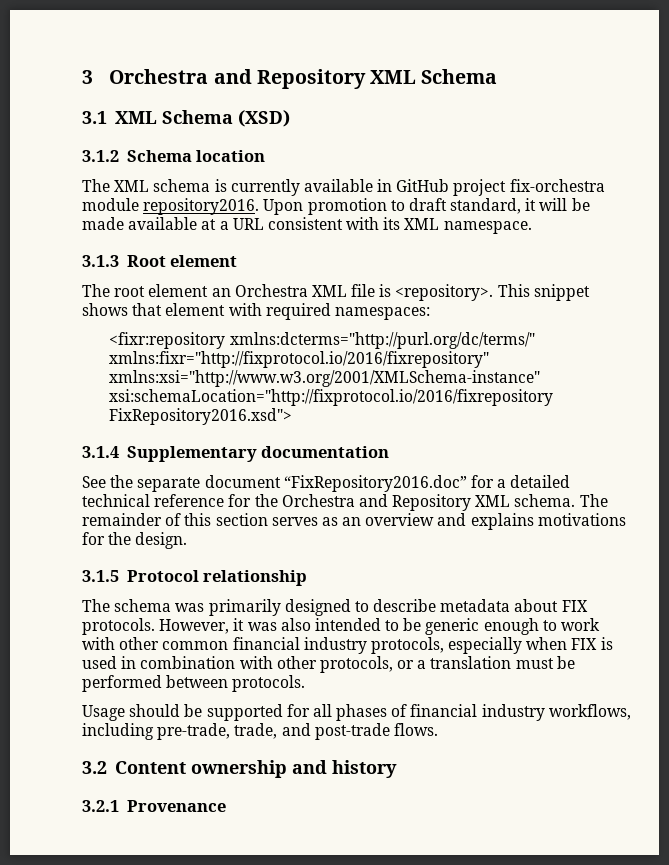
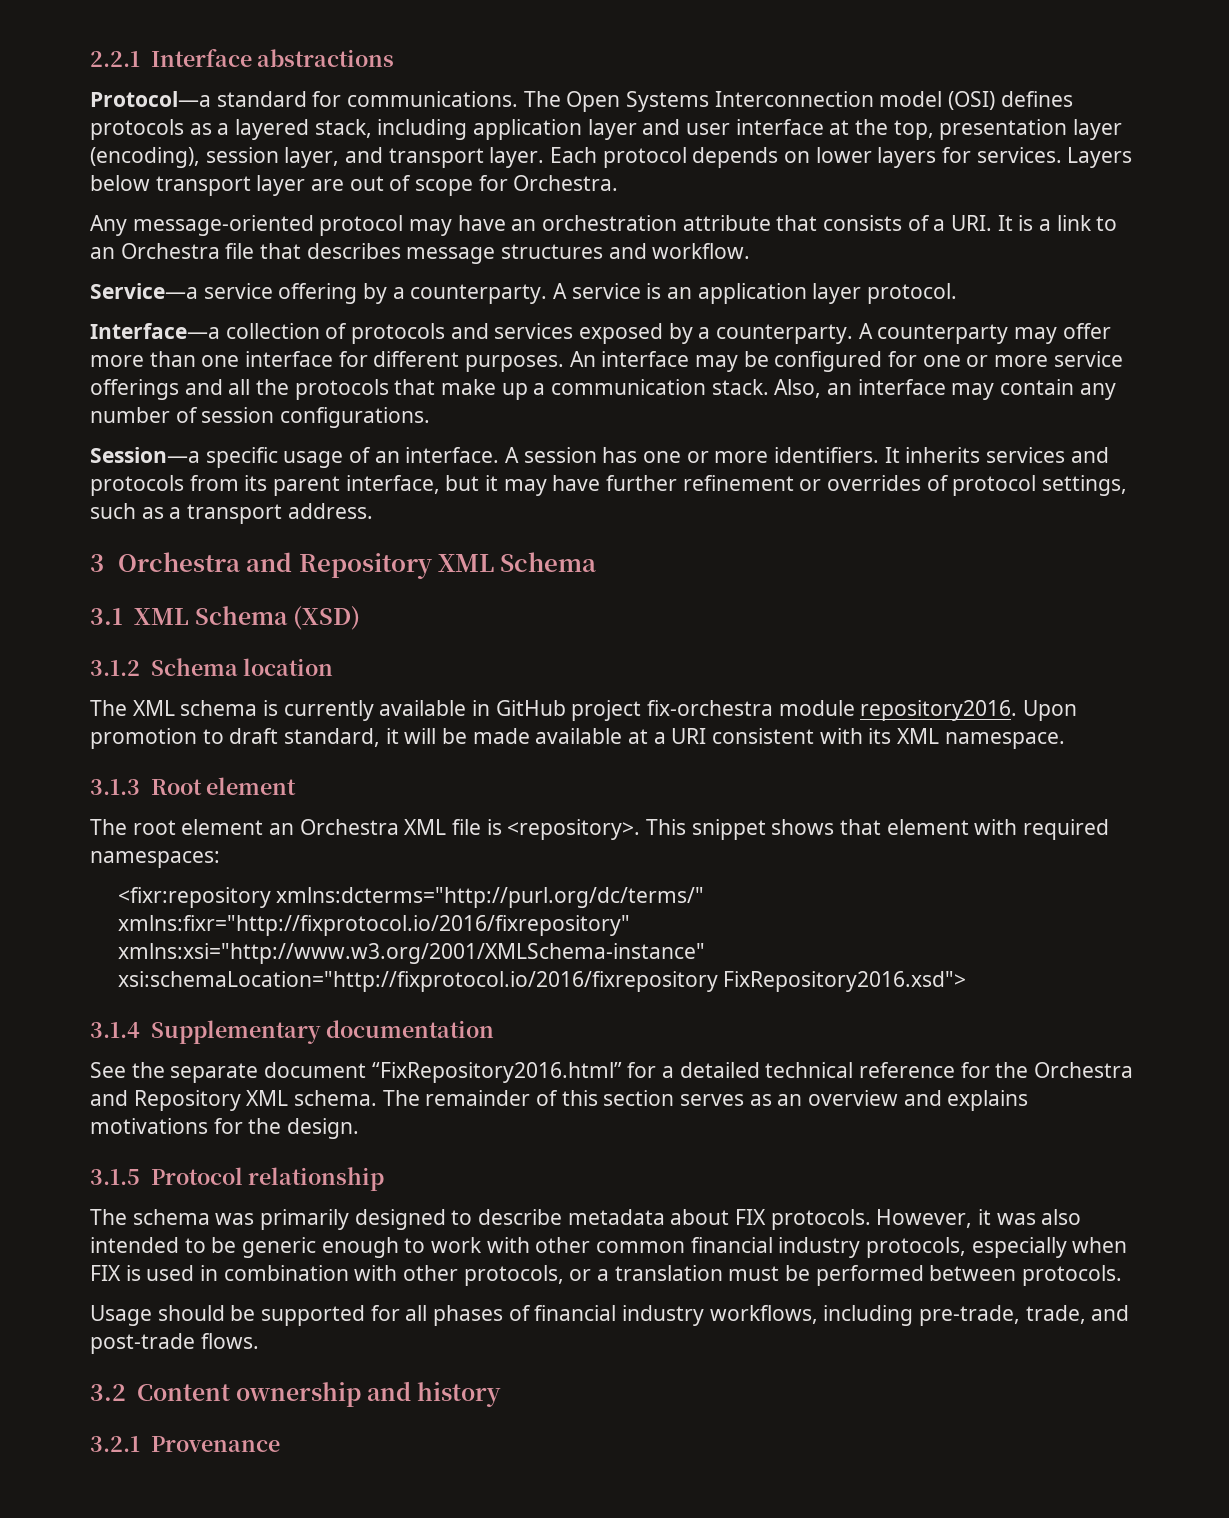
+ 2.2.1 Interface abstractions
+ Protocol—a standard for communications. The Open Systems Interconnection model (OSI) defines protocols as a layered stack, including application layer and user interface at the top, presentation layer (encoding), session layer, and transport layer. Each protocol depends on lower layers for services. Layers below transport layer are out of scope for Orchestra.
+ Any message-oriented protocol may have an orchestration attribute that consists of a URI. It is a link to an Orchestra file that describes message structures and workflow.
+ Service—a service offering by a counterparty. A service is an application layer protocol.
+ Interface—a collection of protocols and services exposed by a counterparty. A counterparty may offer more than one interface for different purposes. An interface may be configured for one or more service offerings and all the protocols that make up a communication stack. Also, an interface may contain any number of session configurations.
+ Session—a specific usage of an interface. A session has one or more identifiers. It inherits services and protocols from its parent interface, but it may have further refinement or overrides of protocol settings, such as a transport address.
- Upon promotion to draft standard, it will be made available at a URL consistent with its XML namespace.
+ Upon promotion to draft standard, it will be made available at a URI consistent with its XML namespace.
- See the separate document “FixRepository2016.doc” for a detailed technical reference for the Orchestra and Repository XML schema.
+ See the separate document “FixRepository2016.html” for a detailed technical reference for the Orchestra and Repository XML schema.

